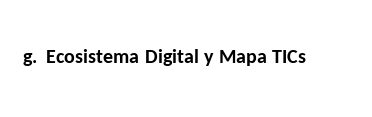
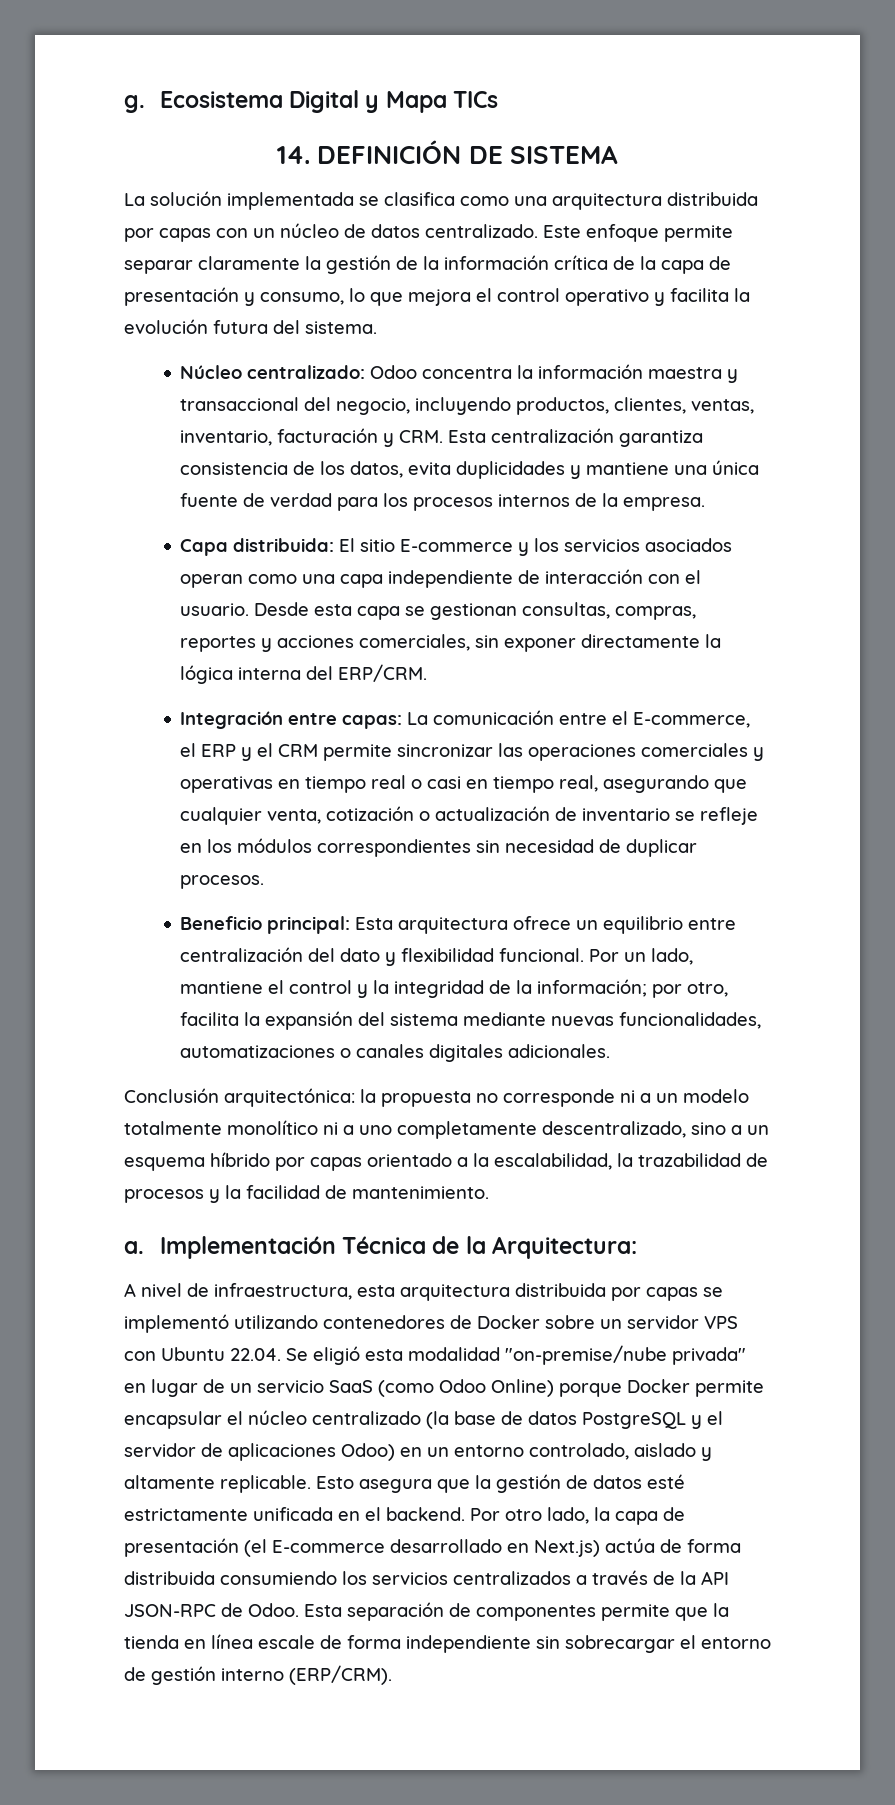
+ 14. DEFINICIÓN DE SISTEMA
+ La solución implementada se clasifica como una arquitectura distribuida por capas con un núcleo de datos centralizado. Este enfoque permite separar claramente la gestión de la información crítica de la capa de presentación y consumo, lo que mejora el control operativo y facilita la evolución futura del sistema.
+ Núcleo centralizado: Odoo concentra la información maestra y transaccional del negocio, incluyendo productos, clientes, ventas, inventario, facturación y CRM. Esta centralización garantiza consistencia de los datos, evita duplicidades y mantiene una única fuente de verdad para los procesos internos de la empresa.
+ Capa distribuida: El sitio E-commerce y los servicios asociados operan como una capa independiente de interacción con el usuario. Desde esta capa se gestionan consultas, compras, reportes y acciones comerciales, sin exponer directamente la lógica interna del ERP/CRM.
+ Integración entre capas: La comunicación entre el E-commerce, el ERP y el CRM permite sincronizar las operaciones comerciales y operativas en tiempo real o casi en tiempo real, asegurando que cualquier venta, cotización o actualización de inventario se refleje en los módulos correspondientes sin necesidad de duplicar procesos.
+ Beneficio principal: Esta arquitectura ofrece un equilibrio entre centralización del dato y flexibilidad funcional. Por un lado, mantiene el control y la integridad de la información; por otro, facilita la expansión del sistema mediante nuevas funcionalidades, automatizaciones o canales digitales adicionales.
+ Conclusión arquitectónica: la propuesta no corresponde ni a un modelo totalmente monolítico ni a uno completamente descentralizado, sino a un esquema híbrido por capas orientado a la escalabilidad, la trazabilidad de procesos y la facilidad de mantenimiento.
+ a. Implementación Técnica de la Arquitectura:
+ A nivel de infraestructura, esta arquitectura distribuida por capas se implementó utilizando contenedores de Docker sobre un servidor VPS con Ubuntu 22.04. Se eligió esta modalidad "on-premise/nube privada" en lugar de un servicio SaaS (como Odoo Online) porque Docker permite encapsular el núcleo centralizado (la base de datos PostgreSQL y el servidor de aplicaciones Odoo) en un entorno controlado, aislado y altamente replicable. Esto asegura que la gestión de datos esté estrictamente unificada en el backend. Por otro lado, la capa de presentación (el E-commerce desarrollado en Next.js) actúa de forma distribuida consumiendo los servicios centralizados a través de la API JSON-RPC de Odoo. Esta separación de componentes permite que la tienda en línea escale de forma independiente sin sobrecargar el entorno de gestión interno (ERP/CRM).

